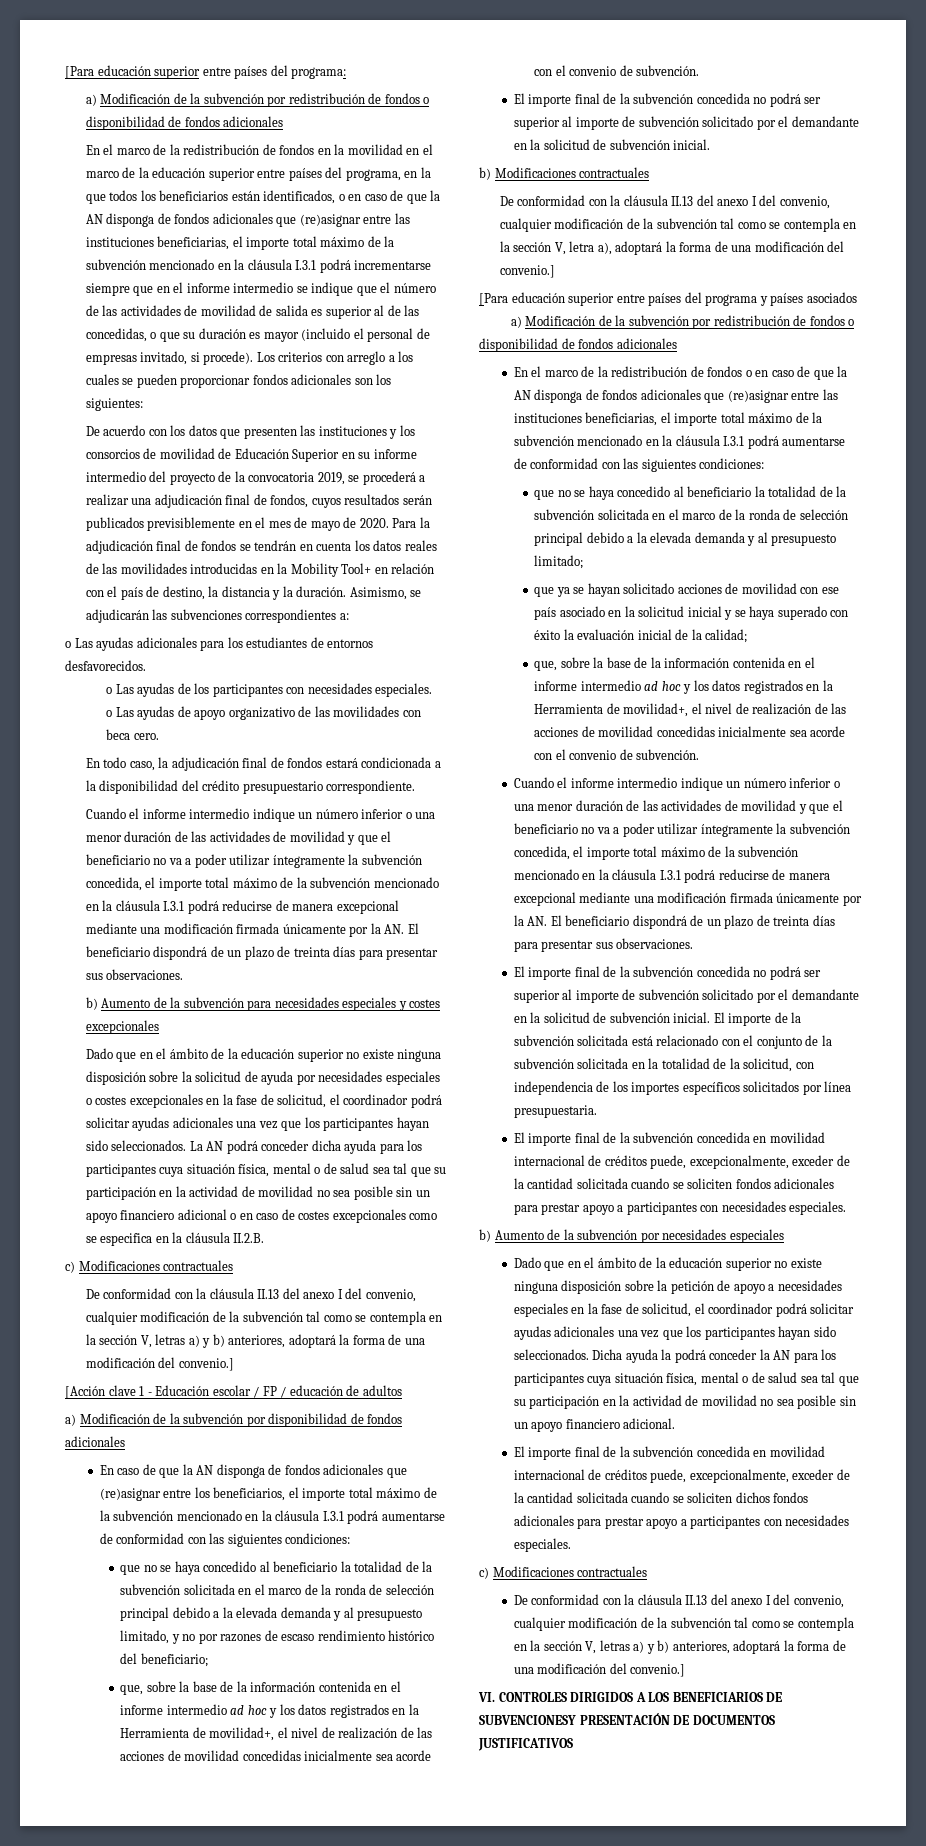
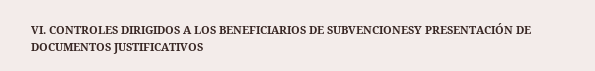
- [Para educación superior entre países del programa:
- a) Modificación de la subvención por redistribución de fondos o disponibilidad de fondos adicionales
- En el marco de la redistribución de fondos en la movilidad en el marco de la educación superior entre países del programa, en la que todos los beneficiarios están identificados, o en caso de que la AN disponga de fondos adicionales que (re)asignar entre las instituciones beneficiarias, el importe total máximo de la subvención mencionado en la cláusula I.3.1 podrá incrementarse siempre que en el informe intermedio se indique que el número de las actividades de movilidad de salida es superior al de las concedidas, o que su duración es mayor (incluido el personal de empresas invitado, si procede). Los criterios con arreglo a los cuales se pueden proporcionar fondos adicionales son los siguientes:
- De acuerdo con los datos que presenten las instituciones y los consorcios de movilidad de Educación Superior en su informe intermedio del proyecto de la convocatoria 2019, se procederá a realizar una adjudicación final de fondos, cuyos resultados serán publicados previsiblemente en el mes de mayo de 2020. Para la adjudicación final de fondos se tendrán en cuenta los datos reales de las movilidades introducidas en la Mobility Tool+ en relación con el país de destino, la distancia y la duración. Asimismo, se adjudicarán las subvenciones correspondientes a:
- o Las ayudas adicionales para los estudiantes de entornos desfavorecidos.
- o Las ayudas de los participantes con necesidades especiales.
- o Las ayudas de apoyo organizativo de las movilidades con beca cero.
- En todo caso, la adjudicación final de fondos estará condicionada a la disponibilidad del crédito presupuestario correspondiente.
- Cuando el informe intermedio indique un número inferior o una menor duración de las actividades de movilidad y que el beneficiario no va a poder utilizar íntegramente la subvención concedida, el importe total máximo de la subvención mencionado en la cláusula I.3.1 podrá reducirse de manera excepcional mediante una modificación firmada únicamente por la AN. El beneficiario dispondrá de un plazo de treinta días para presentar sus observaciones.
- b) Aumento de la subvención para necesidades especiales y costes excepcionales
- Dado que en el ámbito de la educación superior no existe ninguna disposición sobre la solicitud de ayuda por necesidades especiales o costes excepcionales en la fase de solicitud, el coordinador podrá solicitar ayudas adicionales una vez que los participantes hayan sido seleccionados. La AN podrá conceder dicha ayuda para los participantes cuya situación física, mental o de salud sea tal que su participación en la actividad de movilidad no sea posible sin un apoyo financiero adicional o en caso de costes excepcionales como se especifica en la cláusula II.2.B.
- c) Modificaciones contractuales
- De conformidad con la cláusula II.13 del anexo I del convenio, cualquier modificación de la subvención tal como se contempla en la sección V, letras a) y b) anteriores, adoptará la forma de una modificación del convenio.]
- [Acción clave 1 - Educación escolar / FP / educación de adultos
- a) Modificación de la subvención por disponibilidad de fondos adicionales
- En caso de que la AN disponga de fondos adicionales que (re)asignar entre los beneficiarios, el importe total máximo de la subvención mencionado en la cláusula I.3.1 podrá aumentarse de conformidad con las siguientes condiciones:
- que no se haya concedido al beneficiario la totalidad de la subvención solicitada en el marco de la ronda de selección principal debido a la elevada demanda y al presupuesto limitado, y no por razones de escaso rendimiento histórico del beneficiario;
- que, sobre la base de la información contenida en el informe intermedio ad hoc y los datos registrados en la Herramienta de movilidad+, el nivel de realización de las acciones de movilidad concedidas inicialmente sea acorde con el convenio de subvención.
- El importe final de la subvención concedida no podrá ser superior al importe de subvención solicitado por el demandante en la solicitud de subvención inicial.
- b) Modificaciones contractuales
- De conformidad con la cláusula II.13 del anexo I del convenio, cualquier modificación de la subvención tal como se contempla en la sección V, letra a), adoptará la forma de una modificación del convenio.]
- [Para educación superior entre países del programa y países asociados
- a) Modificación de la subvención por redistribución de fondos o disponibilidad de fondos adicionales
- En el marco de la redistribución de fondos o en caso de que la AN disponga de fondos adicionales que (re)asignar entre las instituciones beneficiarias, el importe total máximo de la subvención mencionado en la cláusula I.3.1 podrá aumentarse de conformidad con las siguientes condiciones:
- que no se haya concedido al beneficiario la totalidad de la subvención solicitada en el marco de la ronda de selección principal debido a la elevada demanda y al presupuesto limitado;
- que ya se hayan solicitado acciones de movilidad con ese país asociado en la solicitud inicial y se haya superado con éxito la evaluación inicial de la calidad;
- que, sobre la base de la información contenida en el informe intermedio ad hoc y los datos registrados en la Herramienta de movilidad+, el nivel de realización de las acciones de movilidad concedidas inicialmente sea acorde con el convenio de subvención.
- Cuando el informe intermedio indique un número inferior o una menor duración de las actividades de movilidad y que el beneficiario no va a poder utilizar íntegramente la subvención concedida, el importe total máximo de la subvención mencionado en la cláusula I.3.1 podrá reducirse de manera excepcional mediante una modificación firmada únicamente por la AN. El beneficiario dispondrá de un plazo de treinta días para presentar sus observaciones.
- El importe final de la subvención concedida no podrá ser superior al importe de subvención solicitado por el demandante en la solicitud de subvención inicial. El importe de la subvención solicitada está relacionado con el conjunto de la subvención solicitada en la totalidad de la solicitud, con independencia de los importes específicos solicitados por línea presupuestaria.
- El importe final de la subvención concedida en movilidad internacional de créditos puede, excepcionalmente, exceder de la cantidad solicitada cuando se soliciten fondos adicionales para prestar apoyo a participantes con necesidades especiales.
- b) Aumento de la subvención por necesidades especiales
- Dado que en el ámbito de la educación superior no existe ninguna disposición sobre la petición de apoyo a necesidades especiales en la fase de solicitud, el coordinador podrá solicitar ayudas adicionales una vez que los participantes hayan sido seleccionados. Dicha ayuda la podrá conceder la AN para los participantes cuya situación física, mental o de salud sea tal que su participación en la actividad de movilidad no sea posible sin un apoyo financiero adicional.
- El importe final de la subvención concedida en movilidad internacional de créditos puede, excepcionalmente, exceder de la cantidad solicitada cuando se soliciten dichos fondos adicionales para prestar apoyo a participantes con necesidades especiales.
- c) Modificaciones contractuales
- De conformidad con la cláusula II.13 del anexo I del convenio, cualquier modificación de la subvención tal como se contempla en la sección V, letras a) y b) anteriores, adoptará la forma de una modificación del convenio.]

